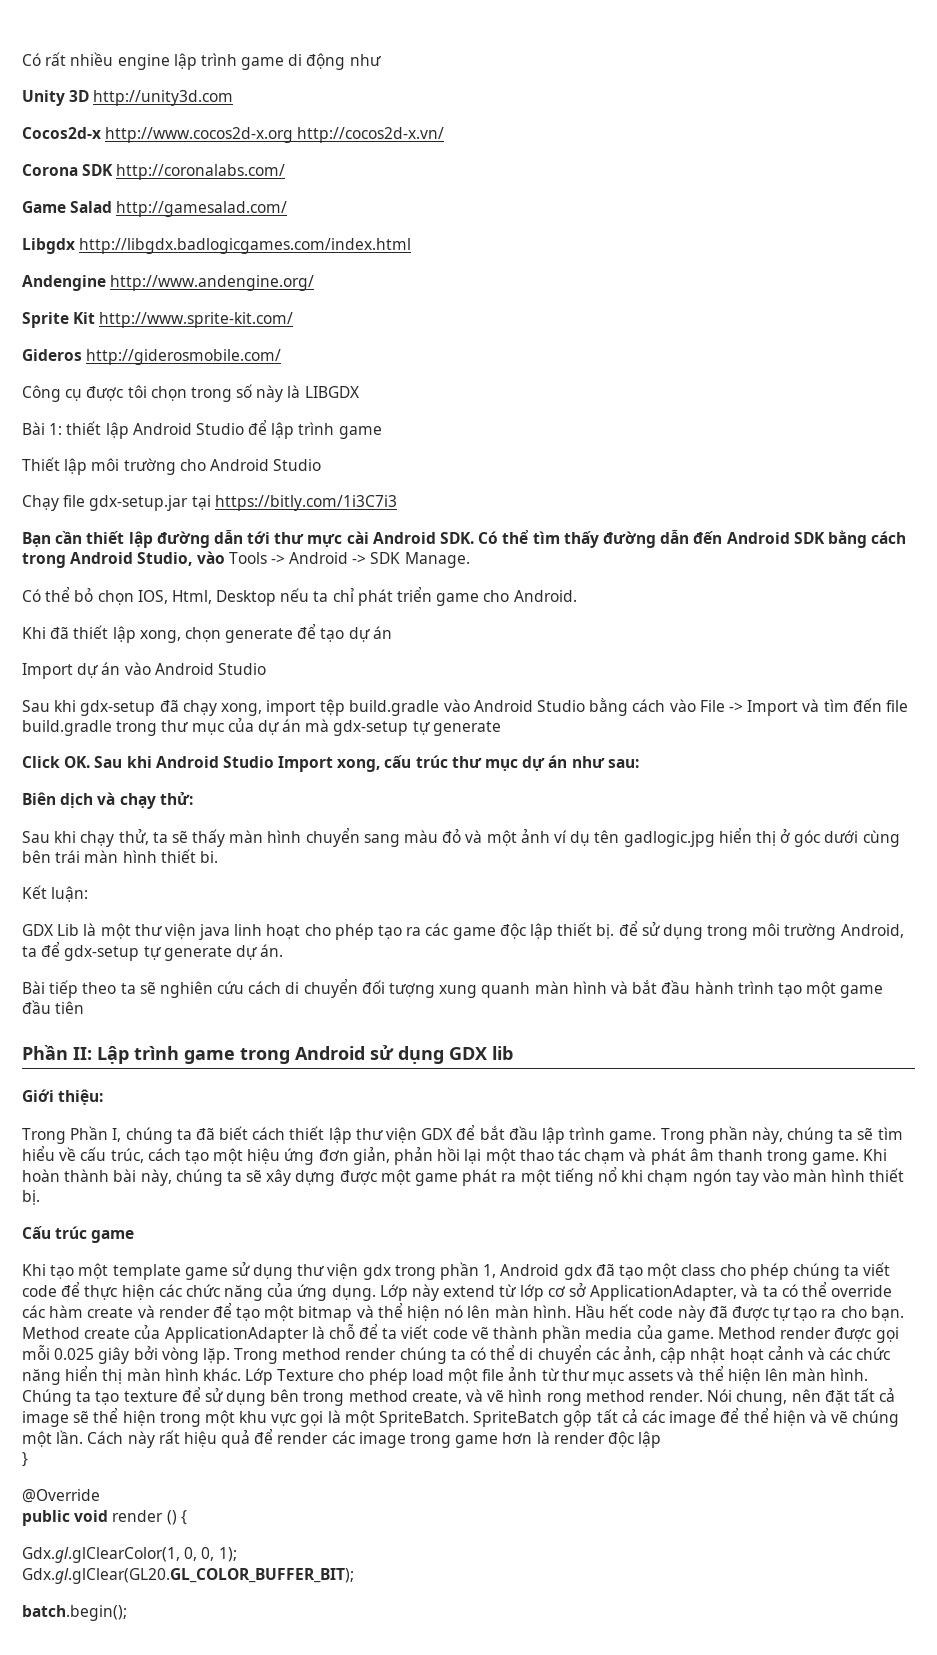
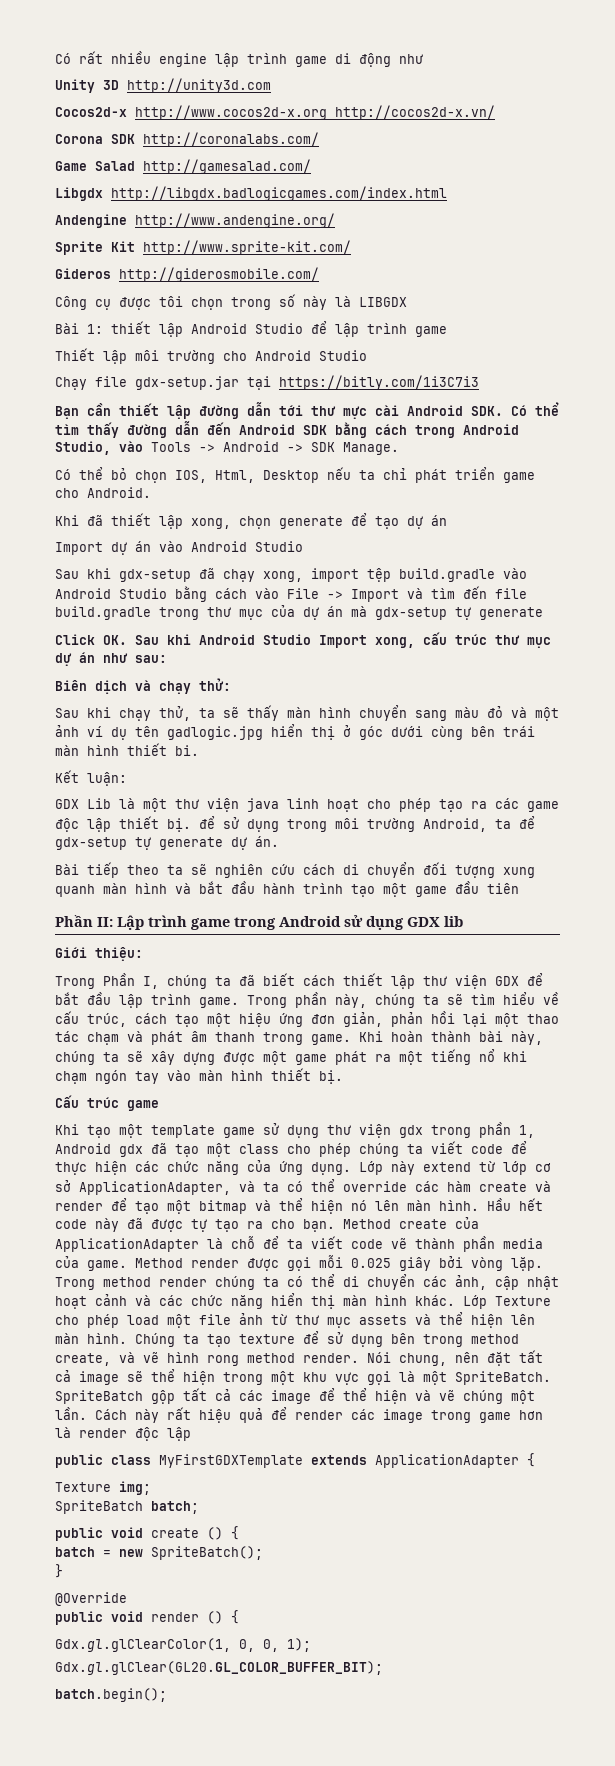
+ public class MyFirstGDXTemplate extends ApplicationAdapter {
+ Texture img;
+ SpriteBatch batch;
+ public void create () {
+ batch = new SpriteBatch();

